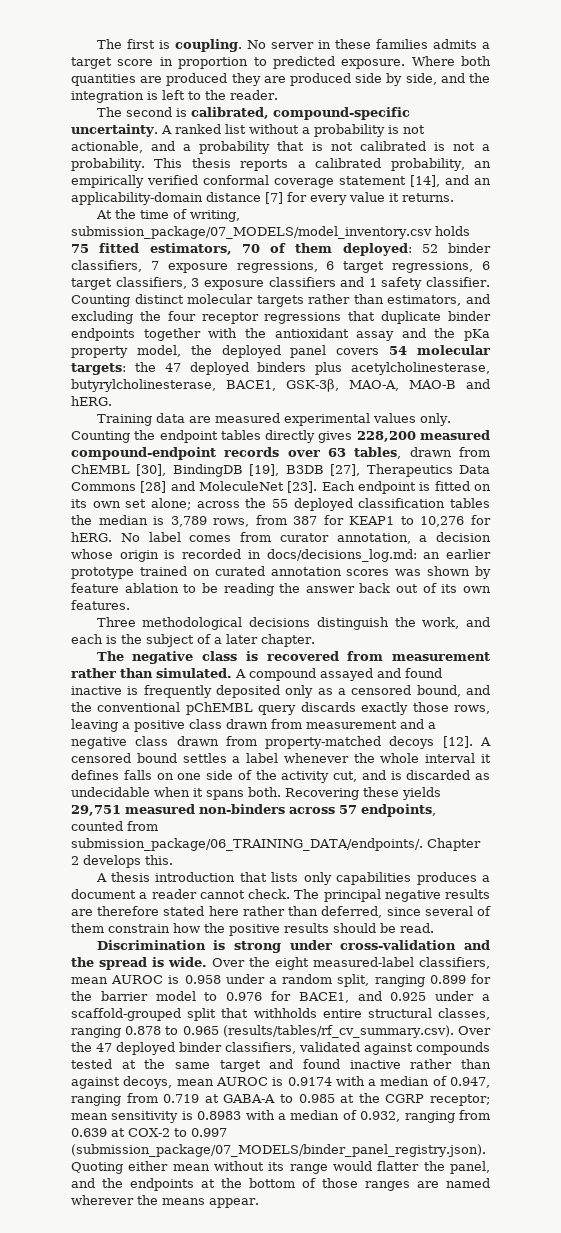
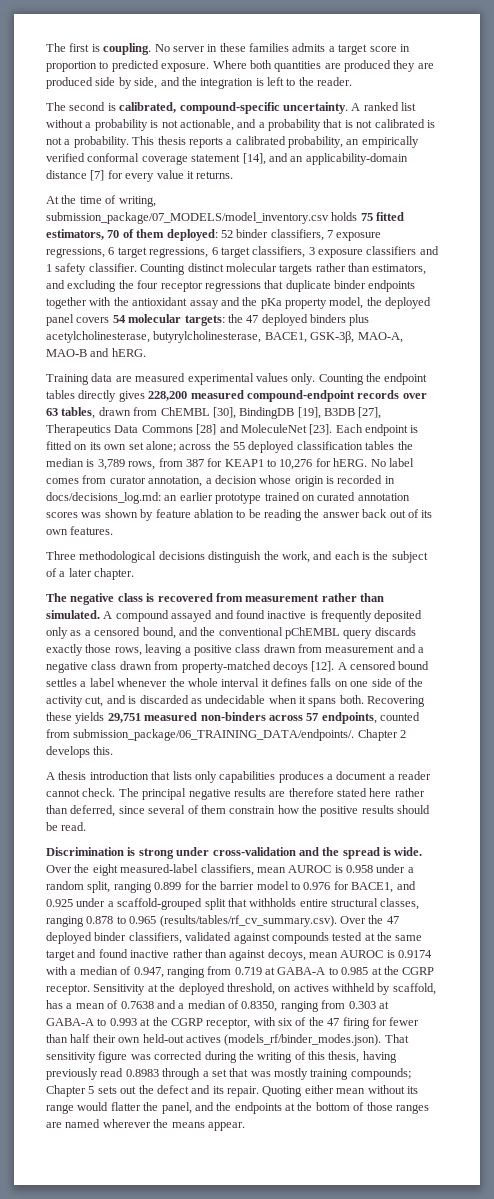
- Over the eight measured-label classifiers, mean AUROC is 0.958 under a random split, ranging 0.899 for the barrier model to 0.976 for BACE1, and 0.925 under a scaffold-grouped split that withholds entire structural classes, ranging 0.878 to 0.965 (results/tables/rf_cv_summary.csv). Over the 47 deployed binder classifiers, validated against compounds tested at the same target and found inactive rather than against decoys, mean AUROC is 0.9174 with a median of 0.947, ranging from 0.719 at GABA-A to 0.985 at the CGRP receptor; mean sensitivity is 0.8983 with a median of 0.932, ranging from 0.639 at COX-2 to 0.997 (submission_package/07_MODELS/binder_panel_registry.json). Quoting either mean without its range would flatter the panel, and the endpoints at the bottom of those ranges are named wherever the means appear.
+ Over the eight measured-label classifiers, mean AUROC is 0.958 under a random split, ranging 0.899 for the barrier model to 0.976 for BACE1, and 0.925 under a scaffold-grouped split that withholds entire structural classes, ranging 0.878 to 0.965 (results/tables/rf_cv_summary.csv). Over the 47 deployed binder classifiers, validated against compounds tested at the same target and found inactive rather than against decoys, mean AUROC is 0.9174 with a median of 0.947, ranging from 0.719 at GABA-A to 0.985 at the CGRP receptor. Sensitivity at the deployed threshold, on actives withheld by scaffold, has a mean of 0.7638 and a median of 0.8350, ranging from 0.303 at GABA-A to 0.993 at the CGRP receptor, with six of the 47 firing for fewer than half their own held-out actives (models_rf/binder_modes.json). That sensitivity figure was corrected during the writing of this thesis, having previously read 0.8983 through a set that was mostly training compounds; Chapter 5 sets out the defect and its repair. Quoting either mean without its range would flatter the panel, and the endpoints at the bottom of those ranges are named wherever the means appear.

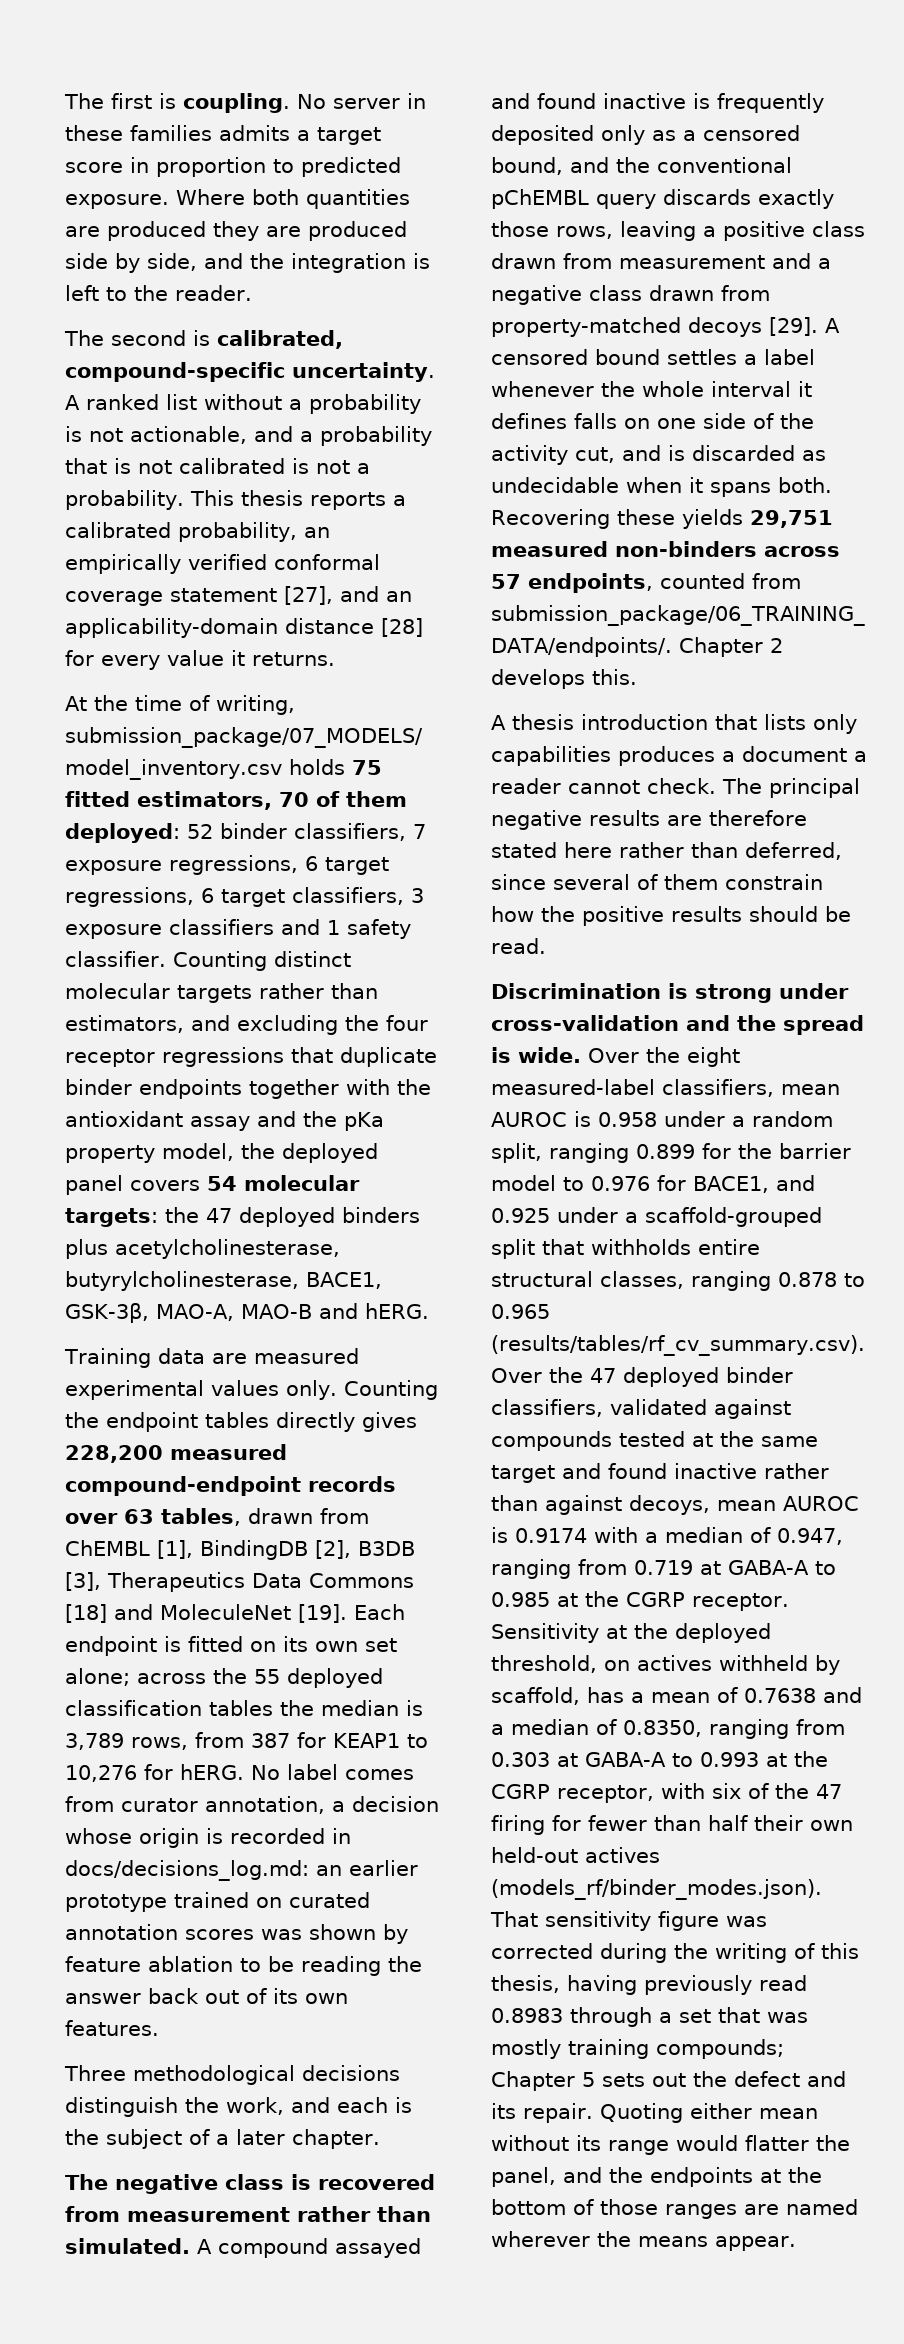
- This thesis reports a calibrated probability, an empirically verified conformal coverage statement [14], and an applicability-domain distance [7] for every value it returns.
+ This thesis reports a calibrated probability, an empirically verified conformal coverage statement [27], and an applicability-domain distance [28] for every value it returns.
- Counting the endpoint tables directly gives 228,200 measured compound-endpoint records over 63 tables, drawn from ChEMBL [30], BindingDB [19], B3DB [27], Therapeutics Data Commons [28] and MoleculeNet [23].
+ Counting the endpoint tables directly gives 228,200 measured compound-endpoint records over 63 tables, drawn from ChEMBL [1], BindingDB [2], B3DB [3], Therapeutics Data Commons [18] and MoleculeNet [19].
- A compound assayed and found inactive is frequently deposited only as a censored bound, and the conventional pChEMBL query discards exactly those rows, leaving a positive class drawn from measurement and a negative class drawn from property-matched decoys [12].
+ A compound assayed and found inactive is frequently deposited only as a censored bound, and the conventional pChEMBL query discards exactly those rows, leaving a positive class drawn from measurement and a negative class drawn from property-matched decoys [29].

